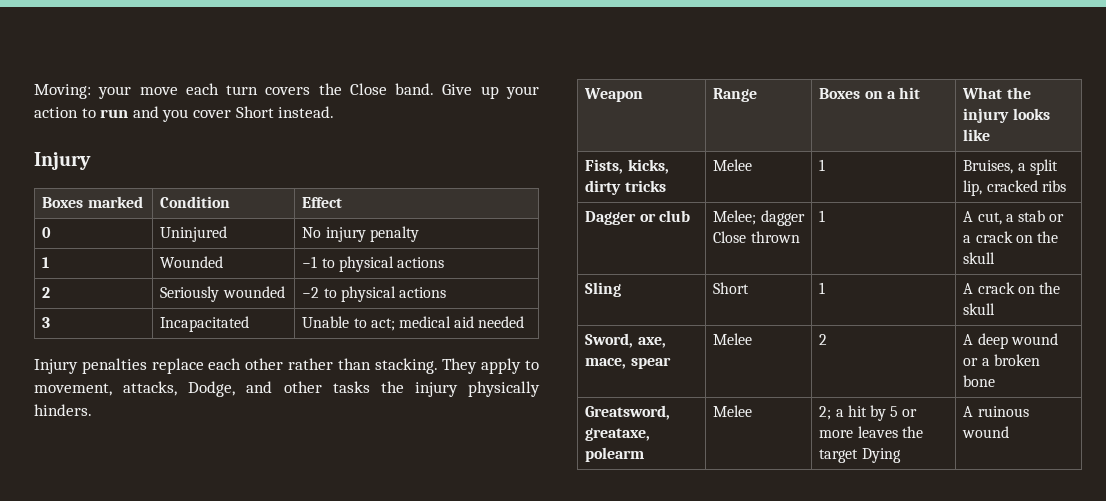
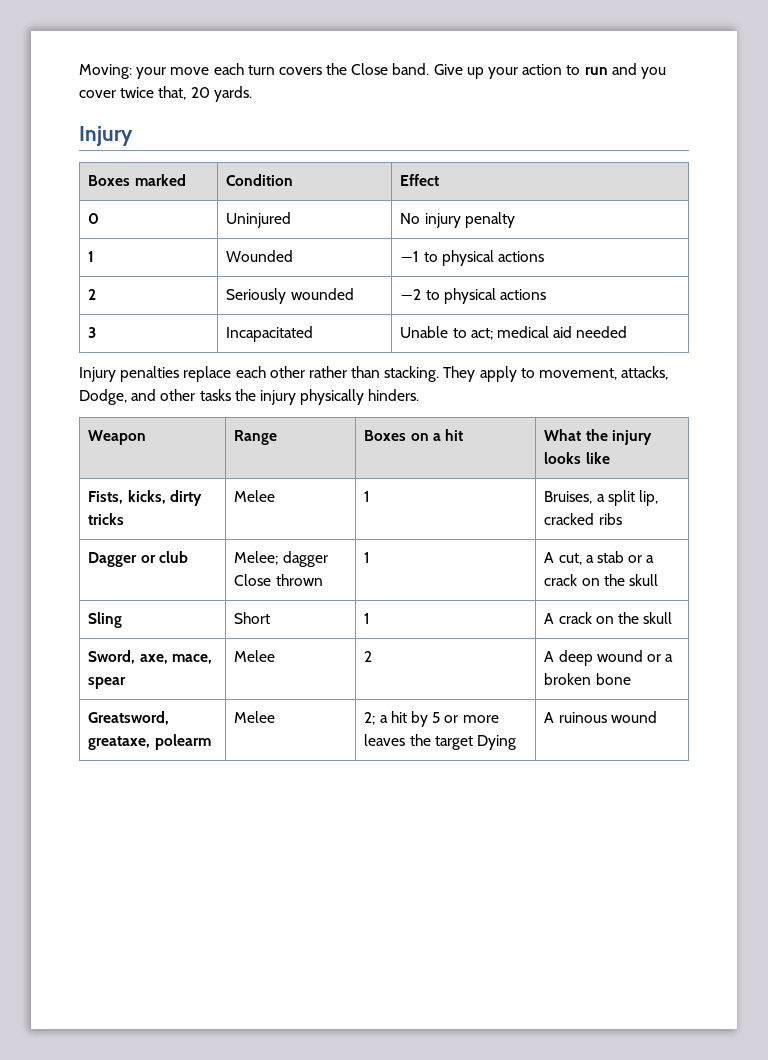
- Give up your action to run and you cover Short instead.
+ Give up your action to run and you cover twice that, 20 yards.

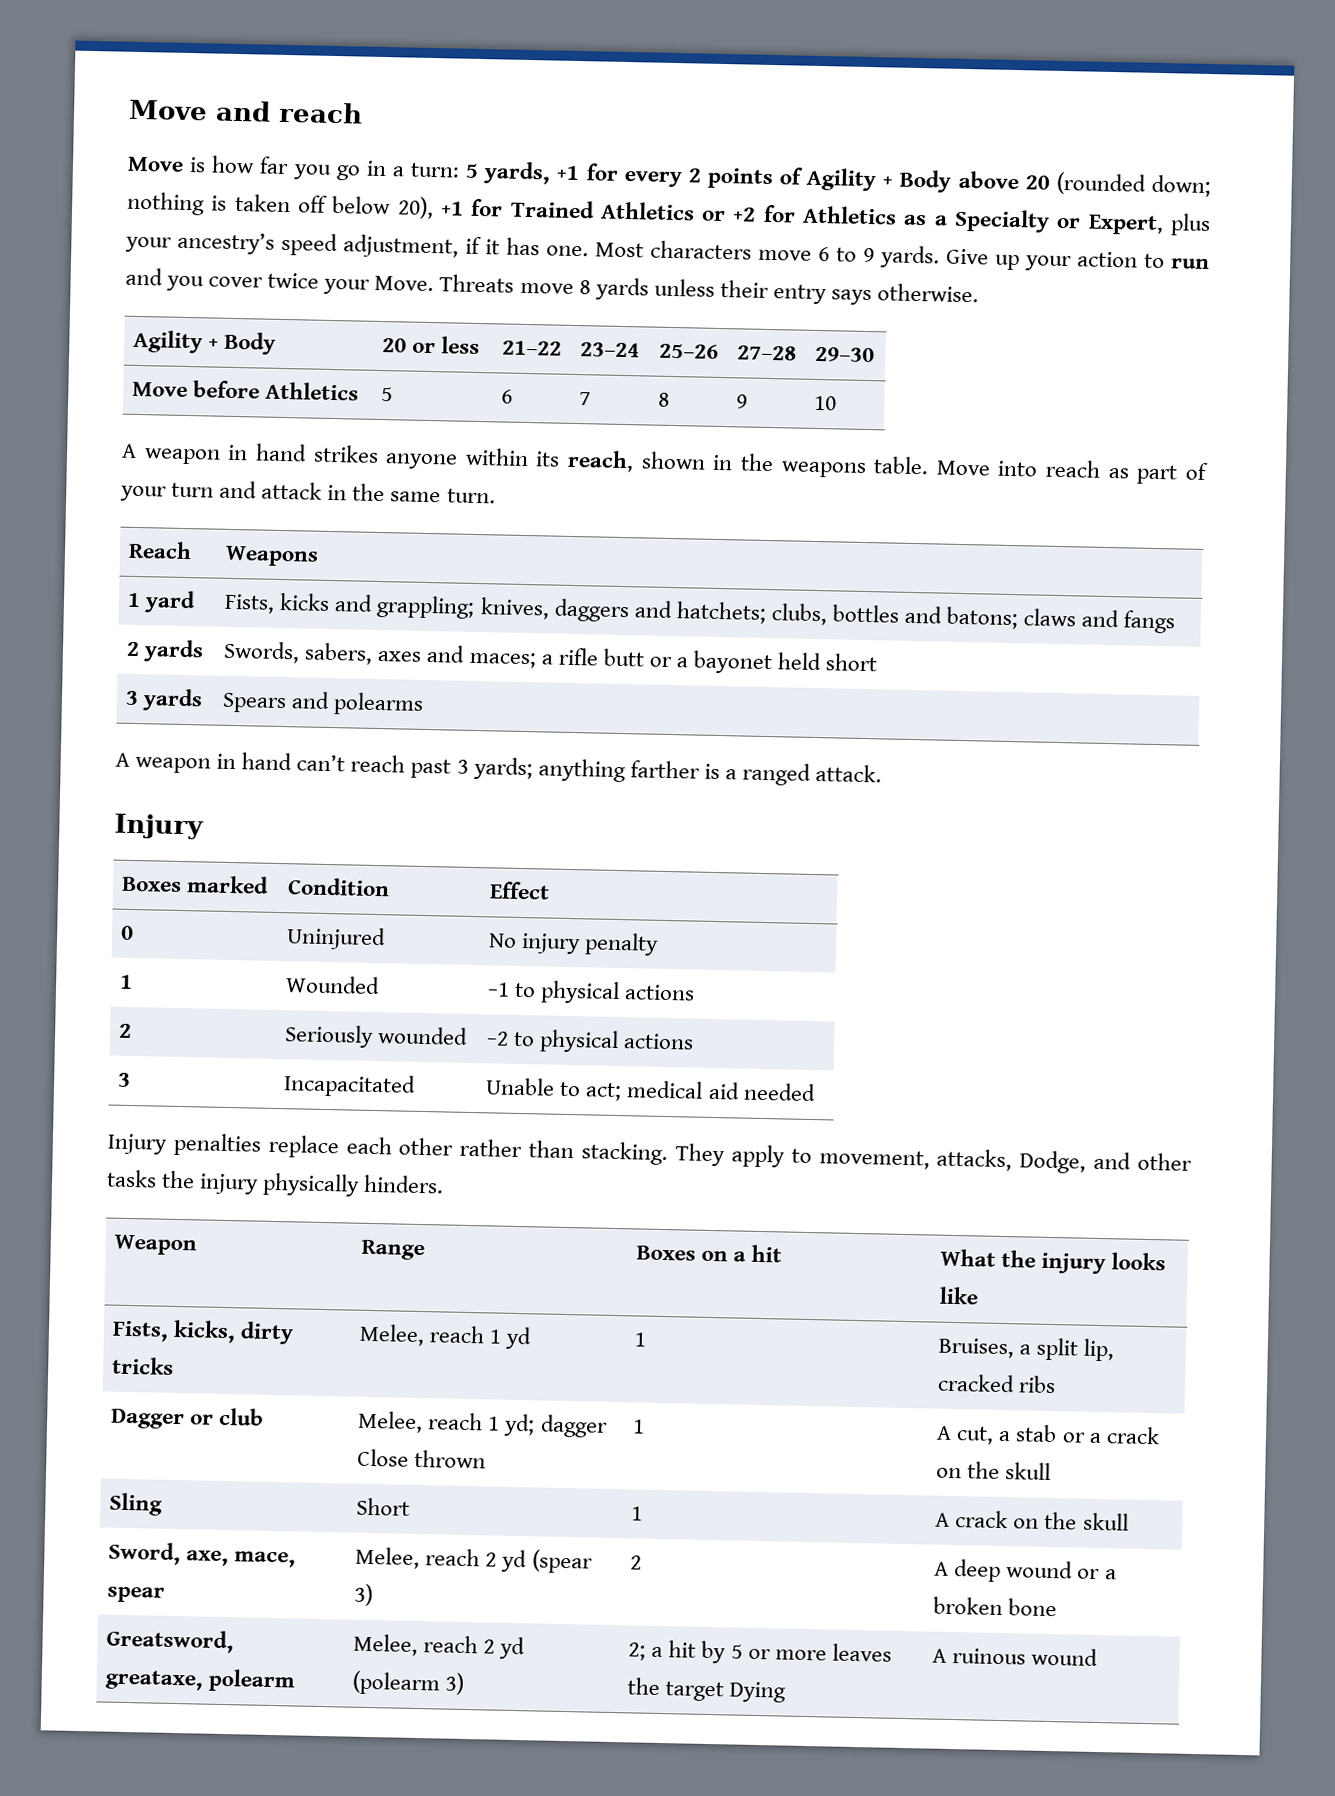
- Moving: your move each turn covers the Close band.
+ Move and reach
+ Move is how far you go in a turn: 5 yards, +1 for every 2 points of Agility + Body above 20 (rounded down; nothing is taken off below 20), +1 for Trained Athletics or +2 for Athletics as a Specialty or Expert, plus your ancestry’s speed adjustment, if it has one. Most characters move 6 to 9 yards.
- Give up your action to run and you cover twice that, 20 yards.
+ Give up your action to run and you cover twice your Move. Threats move 8 yards unless their entry says otherwise.
+ Agility + Body | 20 or less | 21–22 | 23–24 | 25–26 | 27–28 | 29–30
+ Move before Athletics | 5 | 6 | 7 | 8 | 9 | 10
+ A weapon in hand strikes anyone within its reach, shown in the weapons table. Move into reach as part of your turn and attack in the same turn.
+ Reach | Weapons
+ 1 yard | Fists, kicks and grappling; knives, daggers and hatchets; clubs, bottles and batons; claws and fangs
+ 2 yards | Swords, sabers, axes and maces; a rifle butt or a bayonet held short
+ 3 yards | Spears and polearms
+ A weapon in hand can’t reach past 3 yards; anything farther is a ranged attack.
- Fists, kicks, dirty tricks | Melee | 1 | Bruises, a split lip, cracked ribs
+ Fists, kicks, dirty tricks | Melee, reach 1 yd | 1 | Bruises, a split lip, cracked ribs
- Dagger or club | Melee; dagger Close thrown | 1 | A cut, a stab or a crack on the skull
+ Dagger or club | Melee, reach 1 yd; dagger Close thrown | 1 | A cut, a stab or a crack on the skull
- Sword, axe, mace, spear | Melee | 2 | A deep wound or a broken bone
+ Sword, axe, mace, spear | Melee, reach 2 yd (spear 3) | 2 | A deep wound or a broken bone
- Greatsword, greataxe, polearm | Melee | 2; a hit by 5 or more leaves the target Dying | A ruinous wound
+ Greatsword, greataxe, polearm | Melee, reach 2 yd (polearm 3) | 2; a hit by 5 or more leaves the target Dying | A ruinous wound

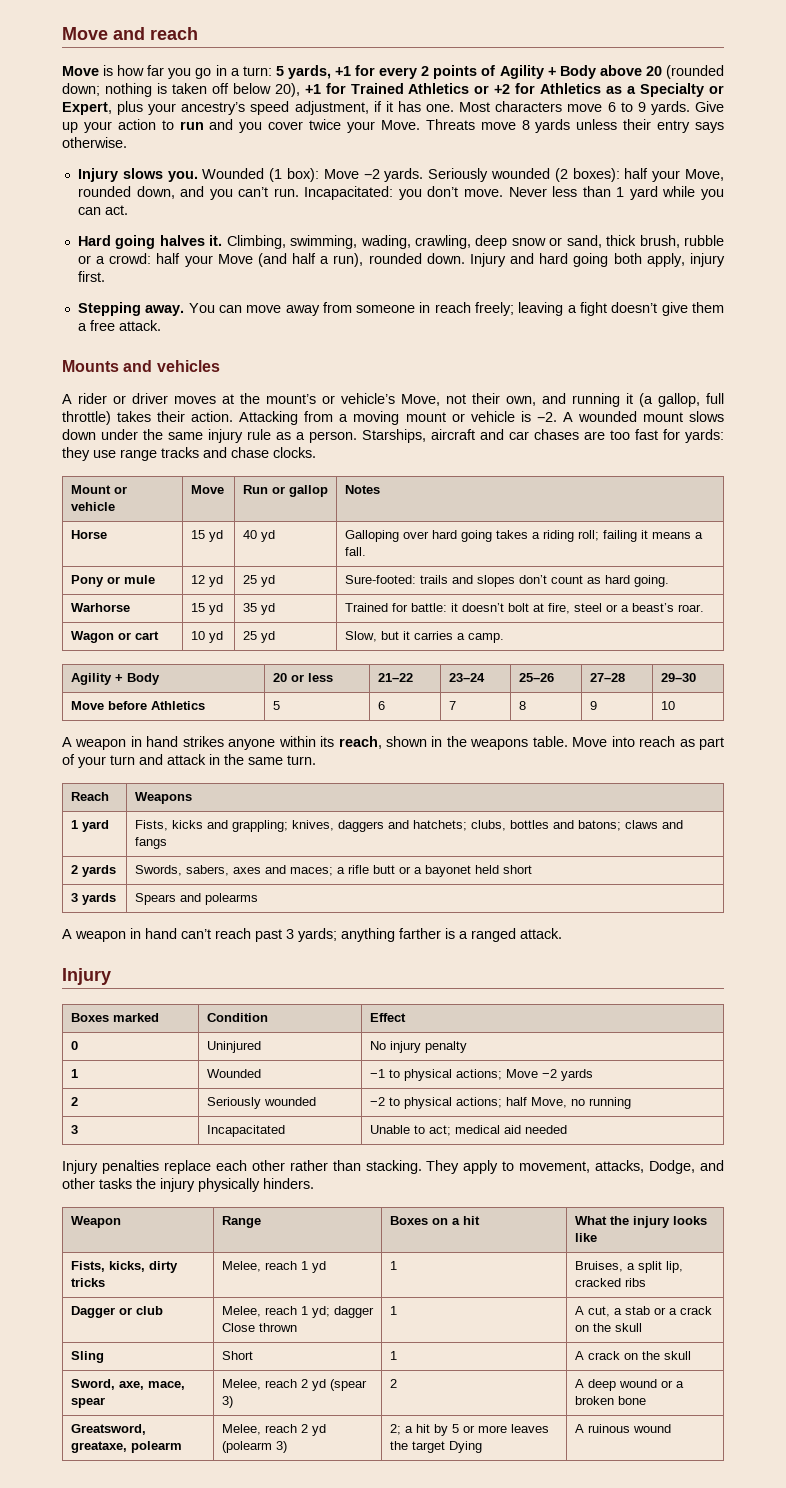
+ Injury slows you. Wounded (1 box): Move −2 yards. Seriously wounded (2 boxes): half your Move, rounded down, and you can’t run. Incapacitated: you don’t move. Never less than 1 yard while you can act.
+ Hard going halves it. Climbing, swimming, wading, crawling, deep snow or sand, thick brush, rubble or a crowd: half your Move (and half a run), rounded down. Injury and hard going both apply, injury first.
+ Stepping away. You can move away from someone in reach freely; leaving a fight doesn’t give them a free attack.
+ Mounts and vehicles
+ A rider or driver moves at the mount’s or vehicle’s Move, not their own, and running it (a gallop, full throttle) takes their action. Attacking from a moving mount or vehicle is −2. A wounded mount slows down under the same injury rule as a person. Starships, aircraft and car chases are too fast for yards: they use range tracks and chase clocks.
+ Mount or vehicle | Move | Run or gallop | Notes
+ Horse | 15 yd | 40 yd | Galloping over hard going takes a riding roll; failing it means a fall.
+ Pony or mule | 12 yd | 25 yd | Sure-footed: trails and slopes don’t count as hard going.
+ Warhorse | 15 yd | 35 yd | Trained for battle: it doesn’t bolt at fire, steel or a beast’s roar.
+ Wagon or cart | 10 yd | 25 yd | Slow, but it carries a camp.
- 1 | Wounded | −1 to physical actions
+ 1 | Wounded | −1 to physical actions; Move −2 yards
- 2 | Seriously wounded | −2 to physical actions
+ 2 | Seriously wounded | −2 to physical actions; half Move, no running

